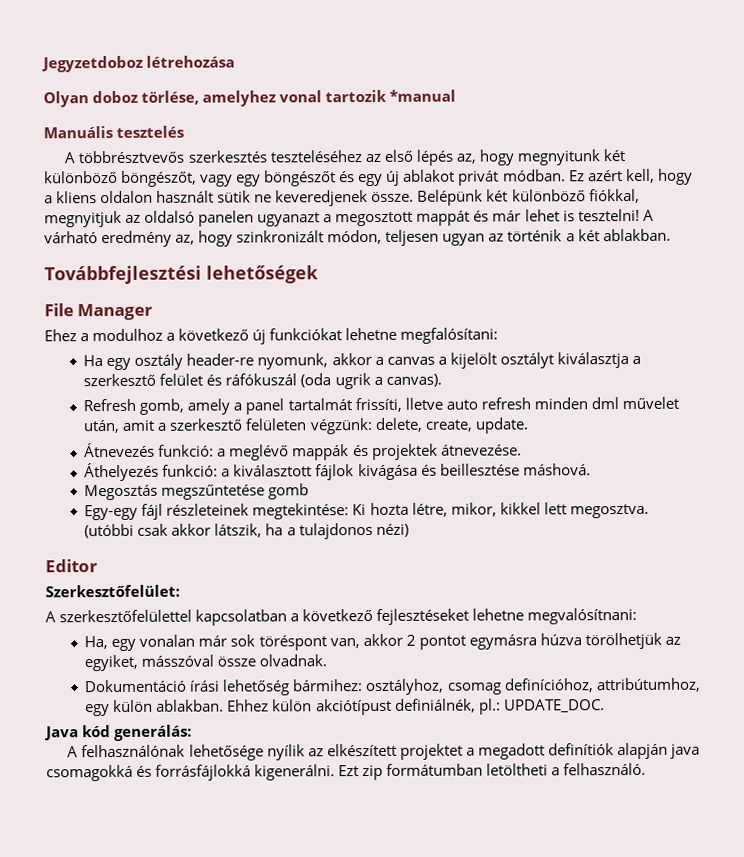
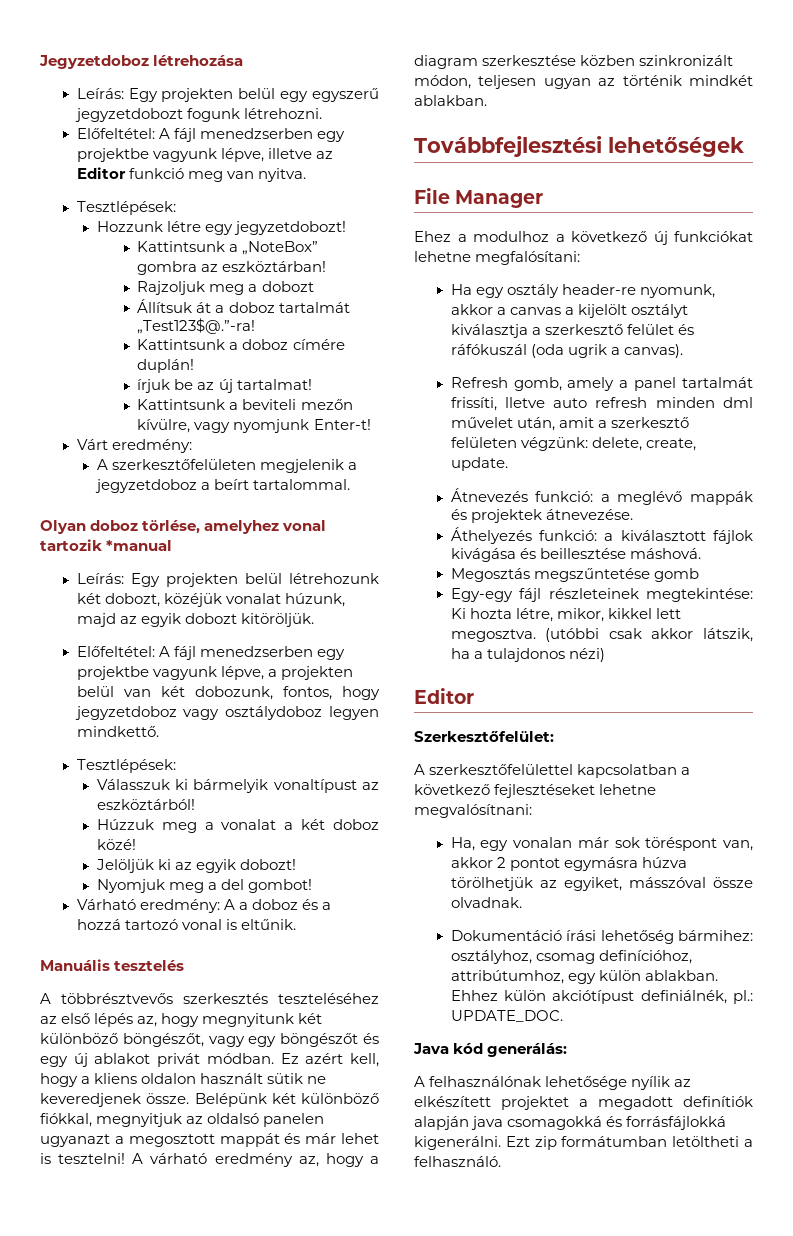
+ Leírás: Egy projekten belül egy egyszerű jegyzetdobozt fogunk létrehozni.
+ Előfeltétel: A fájl menedzserben egy projektbe vagyunk lépve, illetve az Editor funkció meg van nyitva.
+ Tesztlépések:
+ Hozzunk létre egy jegyzetdobozt!
+ Kattintsunk a „NoteBox” gombra az eszköztárban!
+ Rajzoljuk meg a dobozt
+ Állítsuk át a doboz tartalmát „Test123$@.”-ra!
+ Kattintsunk a doboz címére duplán!
+ írjuk be az új tartalmat!
+ Kattintsunk a beviteli mezőn kívülre, vagy nyomjunk Enter-t!
+ Várt eredmény:
+ A szerkesztőfelületen megjelenik a jegyzetdoboz a beírt tartalommal.
+ Leírás: Egy projekten belül létrehozunk két dobozt, közéjük vonalat húzunk, majd az egyik dobozt kitöröljük.
+ Előfeltétel: A fájl menedzserben egy projektbe vagyunk lépve, a projekten belül van két dobozunk, fontos, hogy jegyzetdoboz vagy osztálydoboz legyen mindkettő.
+ Tesztlépések:
+ Válasszuk ki bármelyik vonaltípust az eszköztárból!
+ Húzzuk meg a vonalat a két doboz közé!
+ Jelöljük ki az egyik dobozt!
+ Nyomjuk meg a del gombot!
+ Várható eredmény: A a doboz és a hozzá tartozó vonal is eltűnik.
- A várható eredmény az, hogy szinkronizált módon, teljesen ugyan az történik a két ablakban.
+ A várható eredmény az, hogy a diagram szerkesztése közben szinkronizált módon, teljesen ugyan az történik mindkét ablakban.

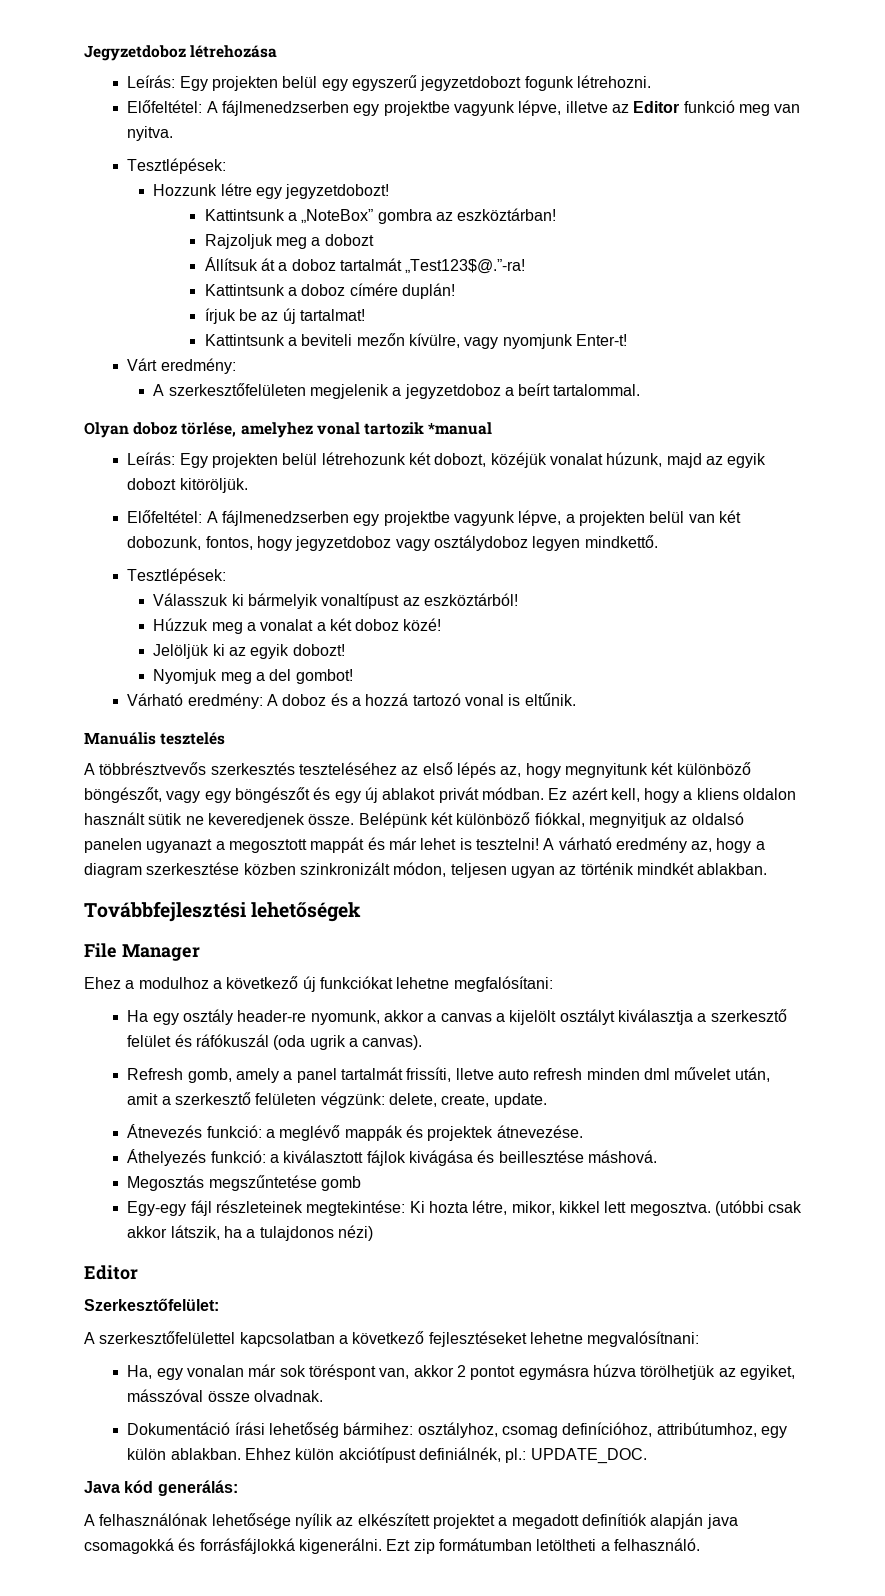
- Előfeltétel: A fájl menedzserben egy projektbe vagyunk lépve, illetve az Editor funkció meg van nyitva.
+ Előfeltétel: A fájlmenedzserben egy projektbe vagyunk lépve, illetve az Editor funkció meg van nyitva.
- Előfeltétel: A fájl menedzserben egy projektbe vagyunk lépve, a projekten belül van két dobozunk, fontos, hogy jegyzetdoboz vagy osztálydoboz legyen mindkettő.
+ Előfeltétel: A fájlmenedzserben egy projektbe vagyunk lépve, a projekten belül van két dobozunk, fontos, hogy jegyzetdoboz vagy osztálydoboz legyen mindkettő.
- Várható eredmény: A a doboz és a hozzá tartozó vonal is eltűnik.
+ Várható eredmény: A doboz és a hozzá tartozó vonal is eltűnik.

